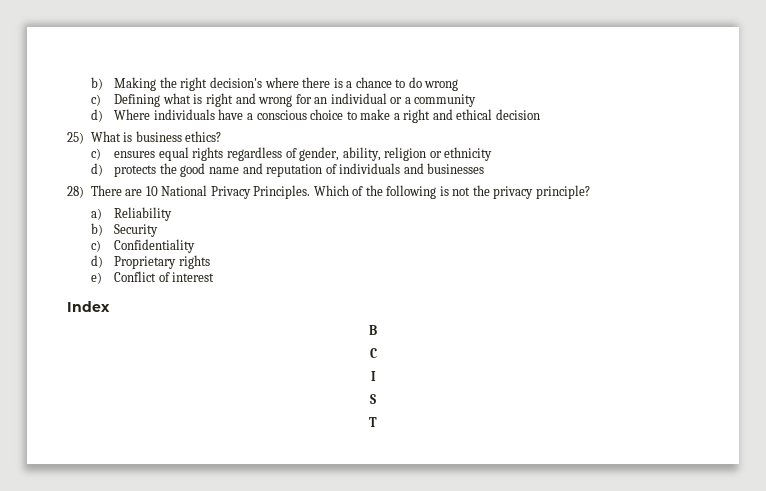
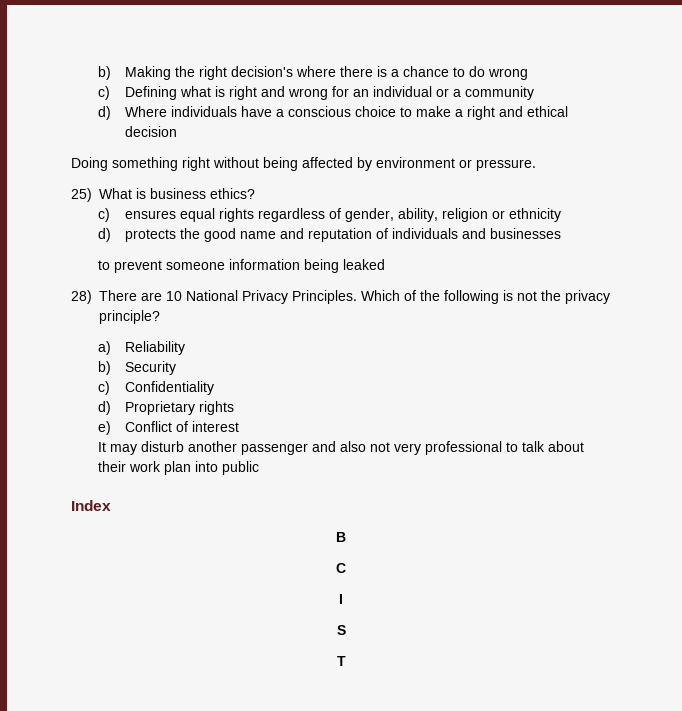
+ Doing something right without being affected by environment or pressure.
+ to prevent someone information being leaked
+ It may disturb another passenger and also not very professional to talk about their work plan into public

